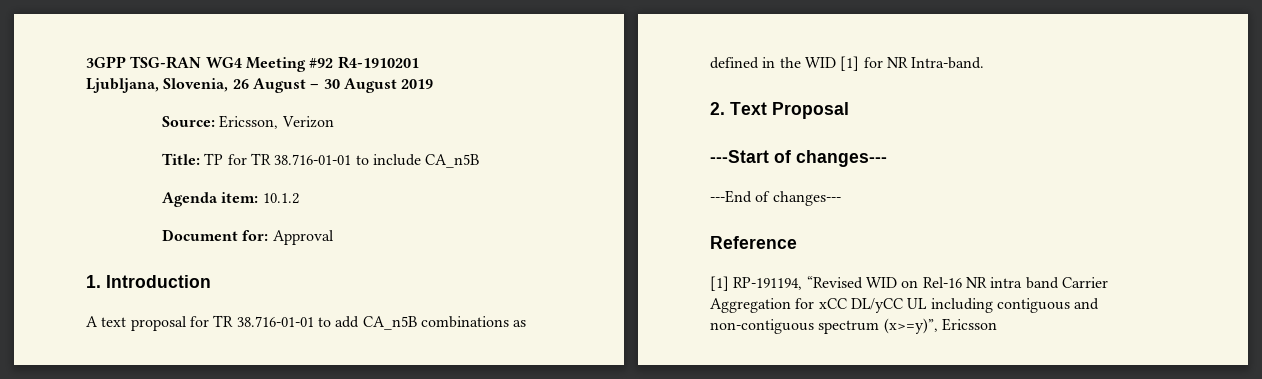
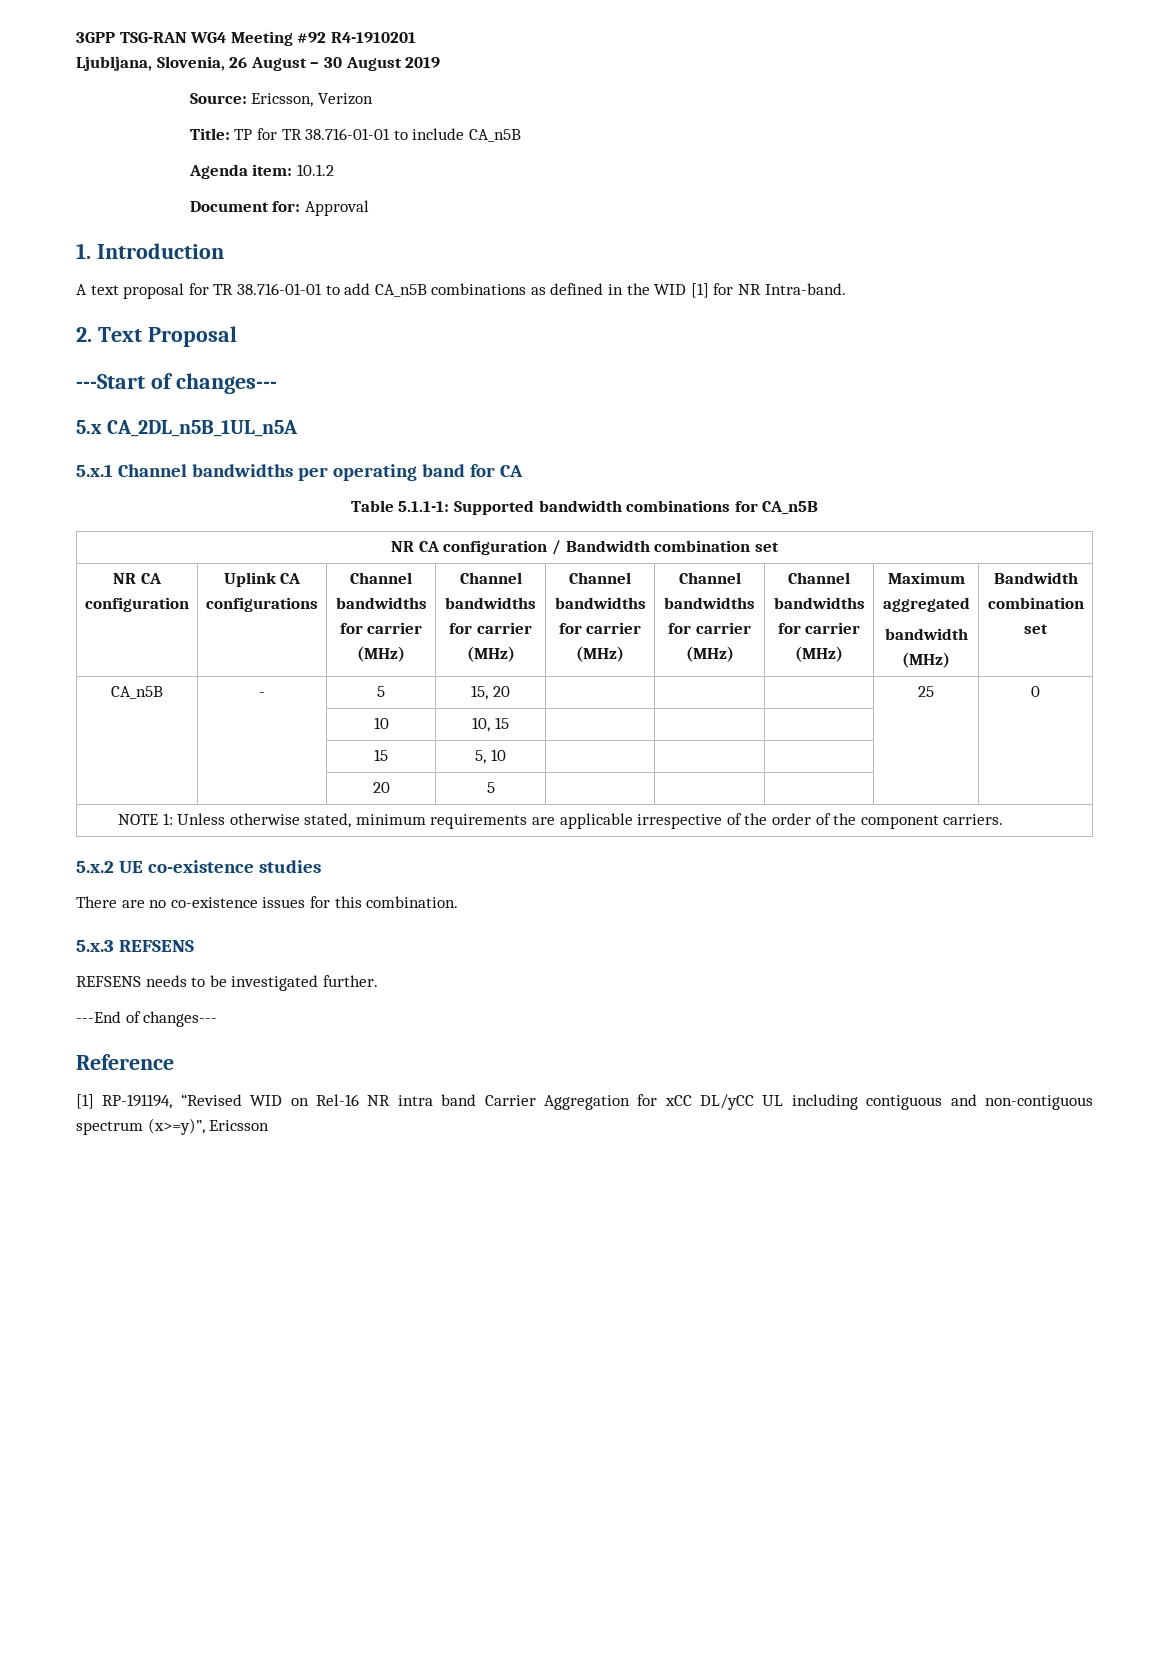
+ 5.x CA_2DL_n5B_1UL_n5A
+ 5.x.1 Channel bandwidths per operating band for CA
+ Table 5.1.1-1: Supported bandwidth combinations for CA_n5B
+ NR CA configuration / Bandwidth combination set
+ NR CA configuration | Uplink CA configurations | Channel bandwidths for carrier (MHz) | Channel bandwidths for carrier (MHz) | Channel bandwidths for carrier (MHz) | Channel bandwidths for carrier (MHz) | Channel bandwidths for carrier (MHz) | Maximum aggregated
+ bandwidth (MHz) | Bandwidth combination set
+ CA_n5B | - | 5 | 15, 20 | | | | 25 | 0
+ | | 10 | 10, 15 | | | | |
+ | | 15 | 5, 10 | | | | |
+ | | 20 | 5 | | | | |
+ NOTE 1: Unless otherwise stated, minimum requirements are applicable irrespective of the order of the component carriers.
+ 5.x.2 UE co-existence studies
+ There are no co-existence issues for this combination.
+ 5.x.3 REFSENS
+ REFSENS needs to be investigated further.

